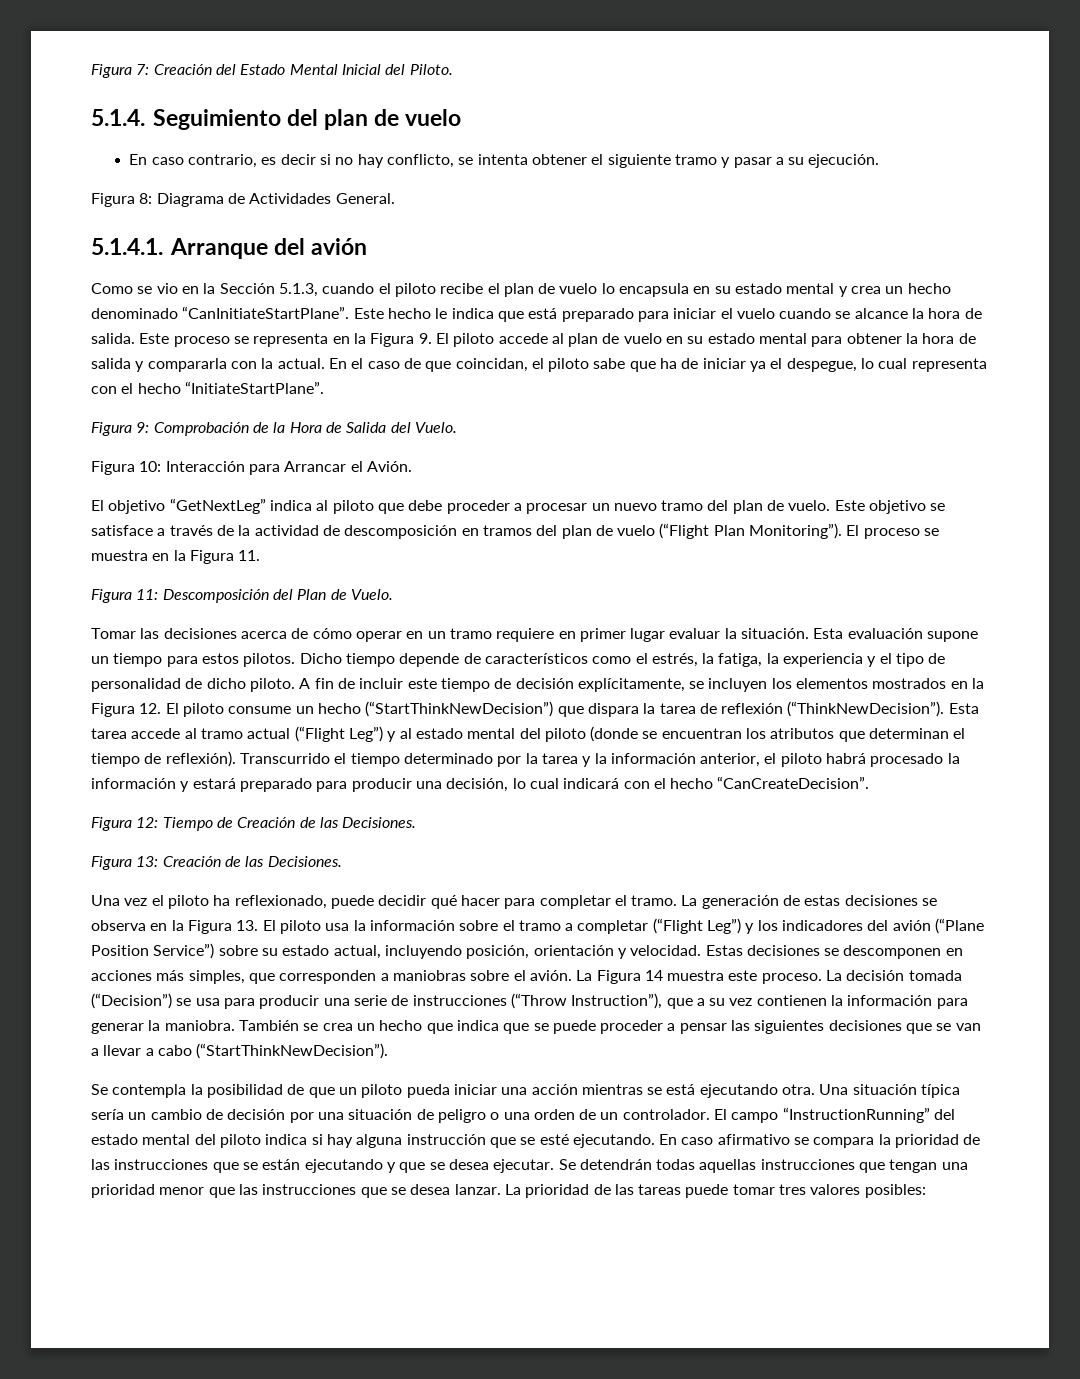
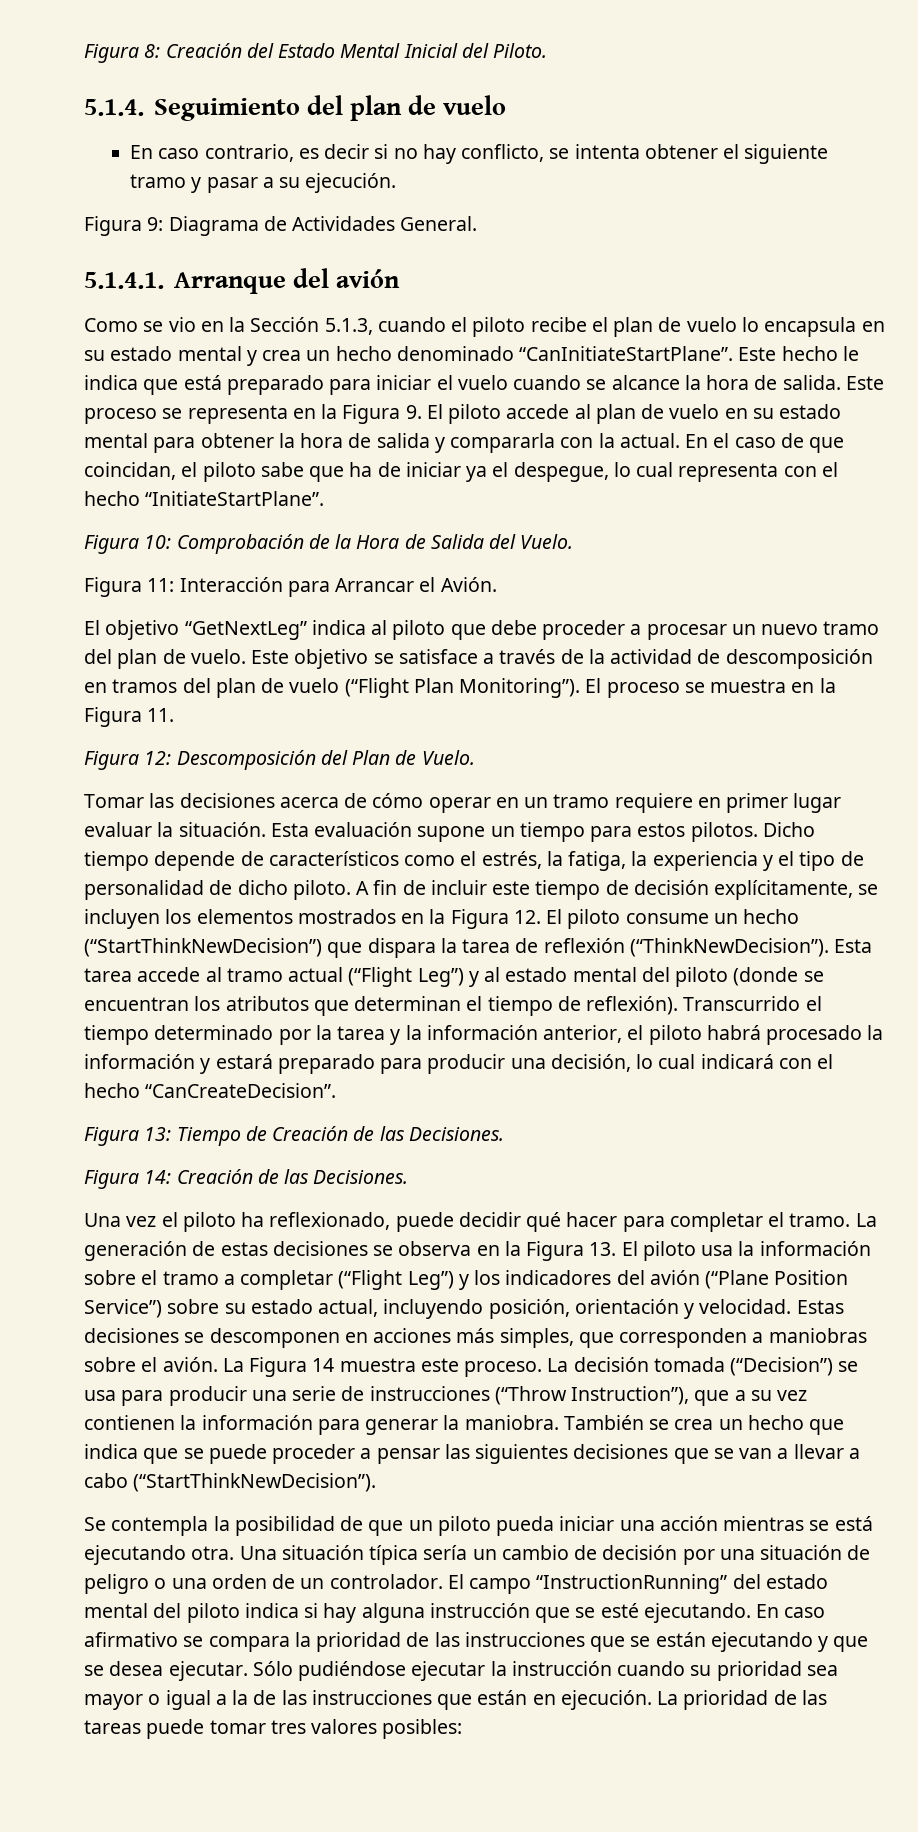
- Figura 7: Creación del Estado Mental Inicial del Piloto.
+ Figura 8: Creación del Estado Mental Inicial del Piloto.
- Figura 8: Diagrama de Actividades General.
+ Figura 9: Diagrama de Actividades General.
- Figura 9: Comprobación de la Hora de Salida del Vuelo.
+ Figura 10: Comprobación de la Hora de Salida del Vuelo.
- Figura 10: Interacción para Arrancar el Avión.
+ Figura 11: Interacción para Arrancar el Avión.
- Figura 11: Descomposición del Plan de Vuelo.
+ Figura 12: Descomposición del Plan de Vuelo.
- Figura 12: Tiempo de Creación de las Decisiones.
+ Figura 13: Tiempo de Creación de las Decisiones.
- Figura 13: Creación de las Decisiones.
+ Figura 14: Creación de las Decisiones.
- Se detendrán todas aquellas instrucciones que tengan una prioridad menor que las instrucciones que se desea lanzar.
+ Sólo pudiéndose ejecutar la instrucción cuando su prioridad sea mayor o igual a la de las instrucciones que están en ejecución.

